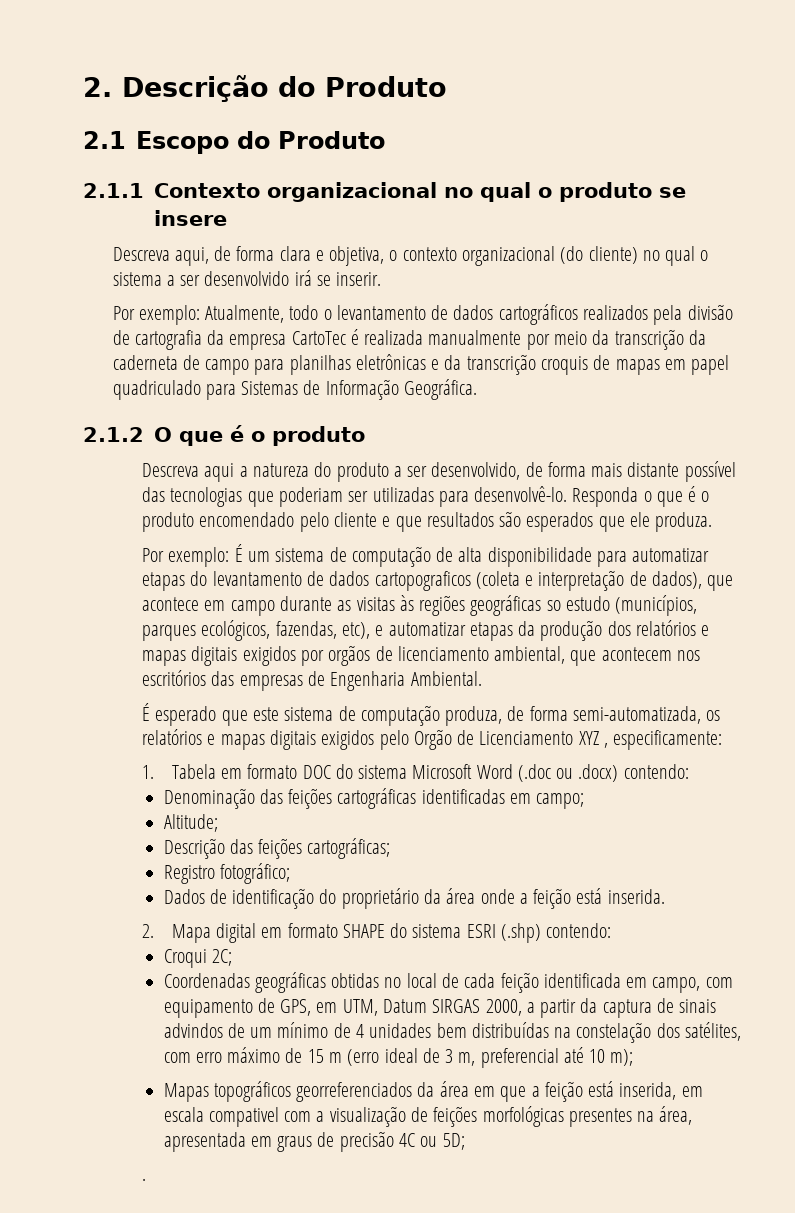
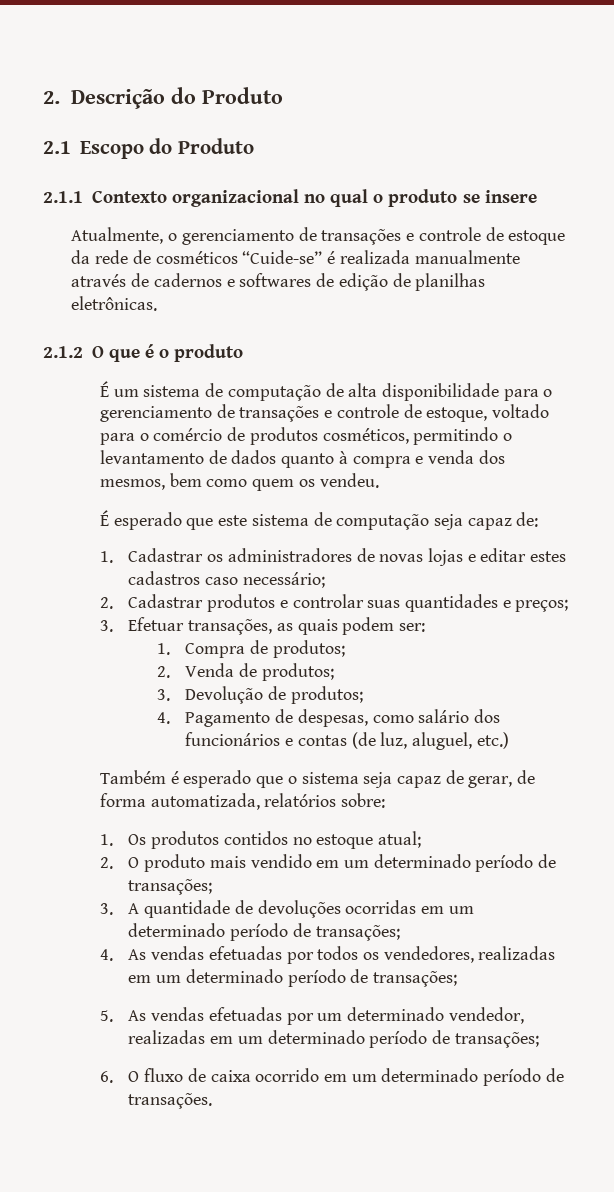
- Descreva aqui, de forma clara e objetiva, o contexto organizacional (do cliente) no qual o sistema a ser desenvolvido irá se inserir.
- Por exemplo: Atualmente, todo o levantamento de dados cartográficos realizados pela divisão de cartografia da empresa CartoTec é realizada manualmente por meio da transcrição da caderneta de campo para planilhas eletrônicas e da transcrição croquis de mapas em papel quadriculado para Sistemas de Informação Geográfica.
+ Atualmente, o gerenciamento de transações e controle de estoque da rede de cosméticos “Cuide-se” é realizada manualmente através de cadernos e softwares de edição de planilhas eletrônicas.
- Descreva aqui a natureza do produto a ser desenvolvido, de forma mais distante possível das tecnologias que poderiam ser utilizadas para desenvolvê-lo. Responda o que é o produto encomendado pelo cliente e que resultados são esperados que ele produza.
- Por exemplo: É um sistema de computação de alta disponibilidade para automatizar etapas do levantamento de dados cartopograficos (coleta e interpretação de dados), que acontece em campo durante as visitas às regiões geográficas so estudo (municípios, parques ecológicos, fazendas, etc), e automatizar etapas da produção dos relatórios e mapas digitais exigidos por orgãos de licenciamento ambiental, que acontecem nos escritórios das empresas de Engenharia Ambiental.
+ É um sistema de computação de alta disponibilidade para o gerenciamento de transações e controle de estoque, voltado para o comércio de produtos cosméticos, permitindo o levantamento de dados quanto à compra e venda dos mesmos, bem como quem os vendeu.
- É esperado que este sistema de computação produza, de forma semi-automatizada, os relatórios e mapas digitais exigidos pelo Orgão de Licenciamento XYZ , especificamente:
- 1. Tabela em formato DOC do sistema Microsoft Word (.doc ou .docx) contendo:
- Denominação das feições cartográficas identificadas em campo;
- Altitude;
- Descrição das feições cartográficas;
- Registro fotográfico;
- Dados de identificação do proprietário da área onde a feição está inserida.
- 2. Mapa digital em formato SHAPE do sistema ESRI (.shp) contendo:
- Croqui 2C;
- Coordenadas geográficas obtidas no local de cada feição identificada em campo, com equipamento de GPS, em UTM, Datum SIRGAS 2000, a partir da captura de sinais advindos de um mínimo de 4 unidades bem distribuídas na constelação dos satélites, com erro máximo de 15 m (erro ideal de 3 m, preferencial até 10 m);
- Mapas topográficos georreferenciados da área em que a feição está inserida, em escala compativel com a visualização de feições morfológicas presentes na área, apresentada em graus de precisão 4C ou 5D;
- .
+ É esperado que este sistema de computação seja capaz de:
+ 1. Cadastrar os administradores de novas lojas e editar estes cadastros caso necessário;
+ 2. Cadastrar produtos e controlar suas quantidades e preços;
+ 3. Efetuar transações, as quais podem ser:
+ 1. Compra de produtos;
+ 2. Venda de produtos;
+ 3. Devolução de produtos;
+ 4. Pagamento de despesas, como salário dos funcionários e contas (de luz, aluguel, etc.)
+ Também é esperado que o sistema seja capaz de gerar, de forma automatizada, relatórios sobre:
+ 1. Os produtos contidos no estoque atual;
+ 2. O produto mais vendido em um determinado período de transações;
+ 3. A quantidade de devoluções ocorridas em um determinado período de transações;
+ 4. As vendas efetuadas por todos os vendedores, realizadas em um determinado período de transações;
+ 5. As vendas efetuadas por um determinado vendedor, realizadas em um determinado período de transações;
+ 6. O fluxo de caixa ocorrido em um determinado período de transações.

